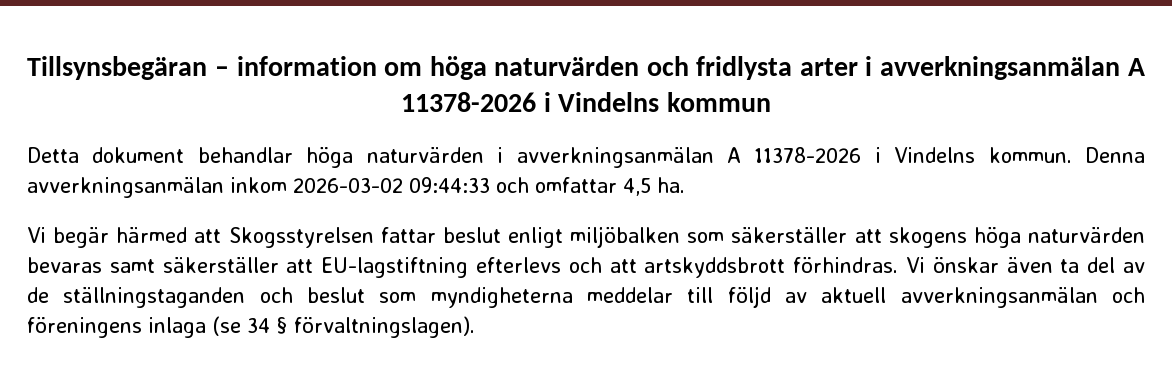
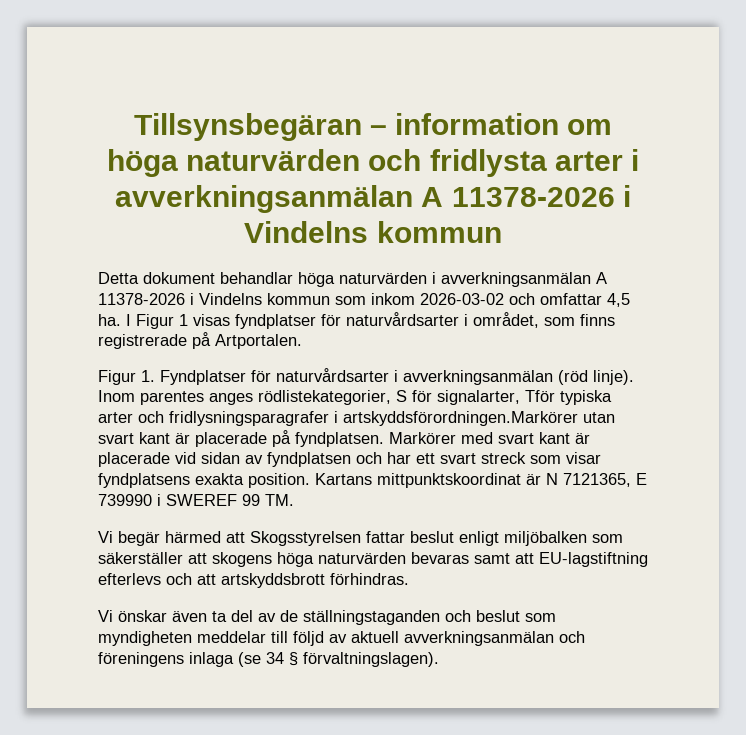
- Detta dokument behandlar höga naturvärden i avverkningsanmälan A 11378-2026 i Vindelns kommun. Denna avverkningsanmälan inkom 2026-03-02 09:44:33 och omfattar 4,5 ha.
+ Detta dokument behandlar höga naturvärden i avverkningsanmälan A 11378-2026 i Vindelns kommun som inkom 2026-03-02 och omfattar 4,5 ha. I Figur 1 visas fyndplatser för naturvårdsarter i området, som finns registrerade på Artportalen.
+ Figur 1. Fyndplatser för naturvårdsarter i avverkningsanmälan (röd linje). Inom parentes anges rödlistekategorier, S för signalarter, Tför typiska arter och fridlysningsparagrafer i artskyddsförordningen.Markörer utan svart kant är placerade på fyndplatsen. Markörer med svart kant är placerade vid sidan av fyndplatsen och har ett svart streck som visar fyndplatsens exakta position. Kartans mittpunktskoordinat är N 7121365, E 739990 i SWEREF 99 TM.
- Vi begär härmed att Skogsstyrelsen fattar beslut enligt miljöbalken som säkerställer att skogens höga naturvärden bevaras samt säkerställer att EU-lagstiftning efterlevs och att artskyddsbrott förhindras. Vi önskar även ta del av de ställningstaganden och beslut som myndigheterna meddelar till följd av aktuell avverkningsanmälan och föreningens inlaga (se 34 § förvaltningslagen).
+ Vi begär härmed att Skogsstyrelsen fattar beslut enligt miljöbalken som säkerställer att skogens höga naturvärden bevaras samt att EU-lagstiftning efterlevs och att artskyddsbrott förhindras.
+ Vi önskar även ta del av de ställningstaganden och beslut som myndigheten meddelar till följd av aktuell avverkningsanmälan och föreningens inlaga (se 34 § förvaltningslagen).

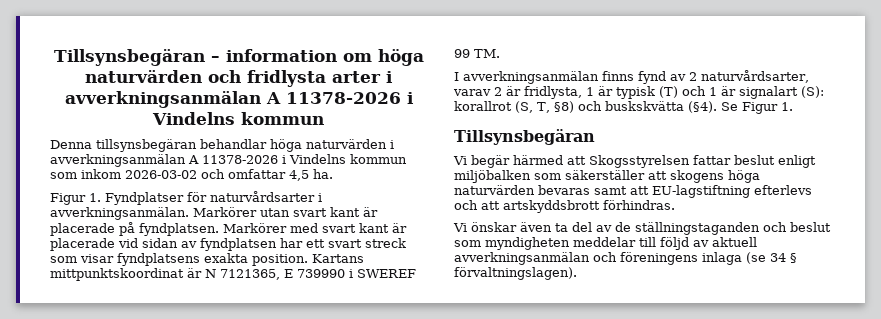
- Detta dokument behandlar höga naturvärden i avverkningsanmälan A 11378-2026 i Vindelns kommun som inkom 2026-03-02 och omfattar 4,5 ha. I Figur 1 visas fyndplatser för naturvårdsarter i området, som finns registrerade på Artportalen.
+ Denna tillsynsbegäran behandlar höga naturvärden i avverkningsanmälan A 11378-2026 i Vindelns kommun som inkom 2026-03-02 och omfattar 4,5 ha.
- Figur 1. Fyndplatser för naturvårdsarter i avverkningsanmälan (röd linje). Inom parentes anges rödlistekategorier, S för signalarter, Tför typiska arter och fridlysningsparagrafer i artskyddsförordningen.Markörer utan svart kant är placerade på fyndplatsen.
+ Figur 1. Fyndplatser för naturvårdsarter i avverkningsanmälan. Markörer utan svart kant är placerade på fyndplatsen.
- Markörer med svart kant är placerade vid sidan av fyndplatsen och har ett svart streck som visar fyndplatsens exakta position.
+ Markörer med svart kant är placerade vid sidan av fyndplatsen har ett svart streck som visar fyndplatsens exakta position.
+ I avverkningsanmälan finns fynd av 2 naturvårdsarter, varav 2 är fridlysta, 1 är typisk (T) och 1 är signalart (S): korallrot (S, T, §8) och buskskvätta (§4). Se Figur 1.
+ Tillsynsbegäran

